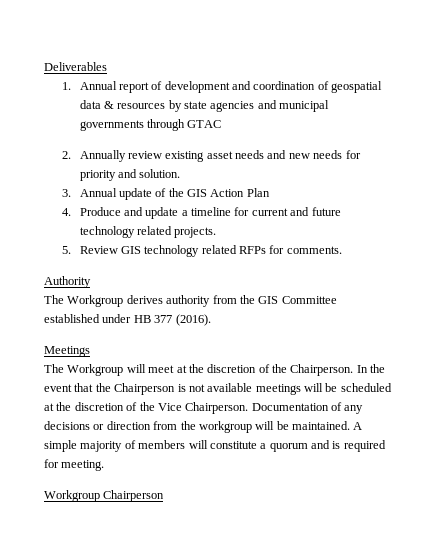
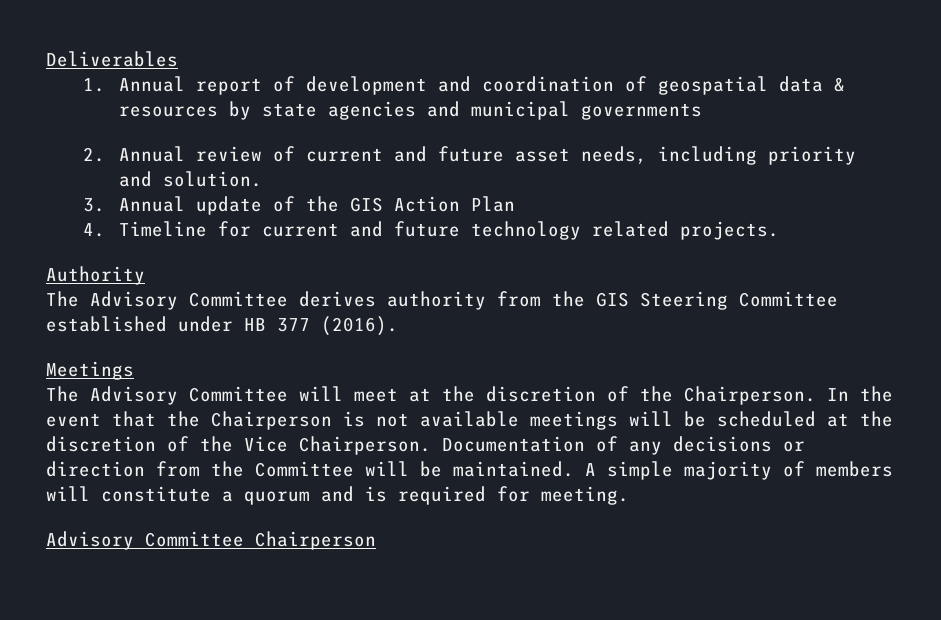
- 1. Annual report of development and coordination of geospatial data & resources by state agencies and municipal governments through GTAC
+ 1. Annual report of development and coordination of geospatial data & resources by state agencies and municipal governments
- 2. Annually review existing asset needs and new needs for priority and solution.
+ 2. Annual review of current and future asset needs, including priority and solution.
- 4. Produce and update a timeline for current and future technology related projects.
+ 4. Timeline for current and future technology related projects.
- 5. Review GIS technology related RFPs for comments.
- The Workgroup derives authority from the GIS Committee established under HB 377 (2016).
+ The Advisory Committee derives authority from the GIS Steering Committee established under HB 377 (2016).
- The Workgroup will meet at the discretion of the Chairperson.
+ The Advisory Committee will meet at the discretion of the Chairperson.
- Documentation of any decisions or direction from the workgroup will be maintained.
+ Documentation of any decisions or direction from the Committee will be maintained.
- Workgroup Chairperson
+ Advisory Committee Chairperson

